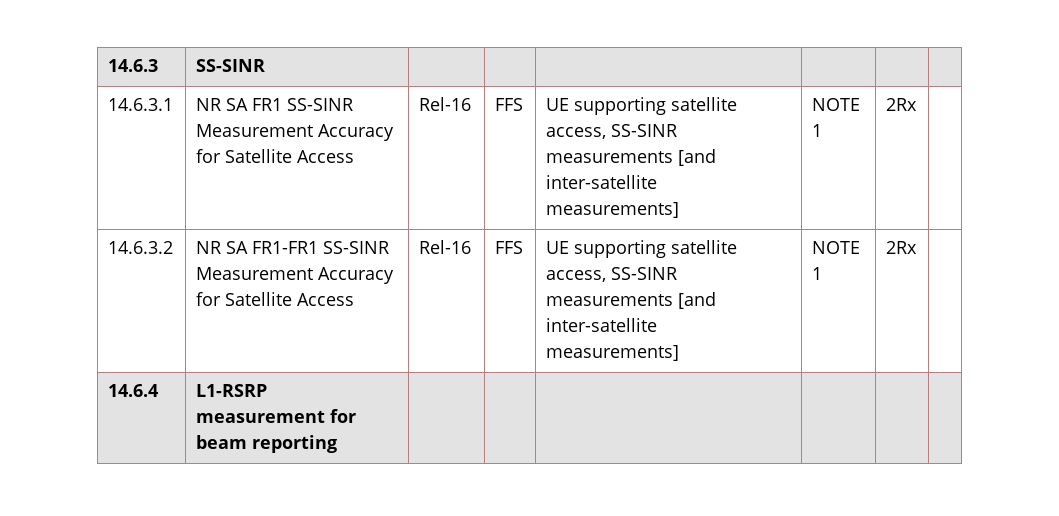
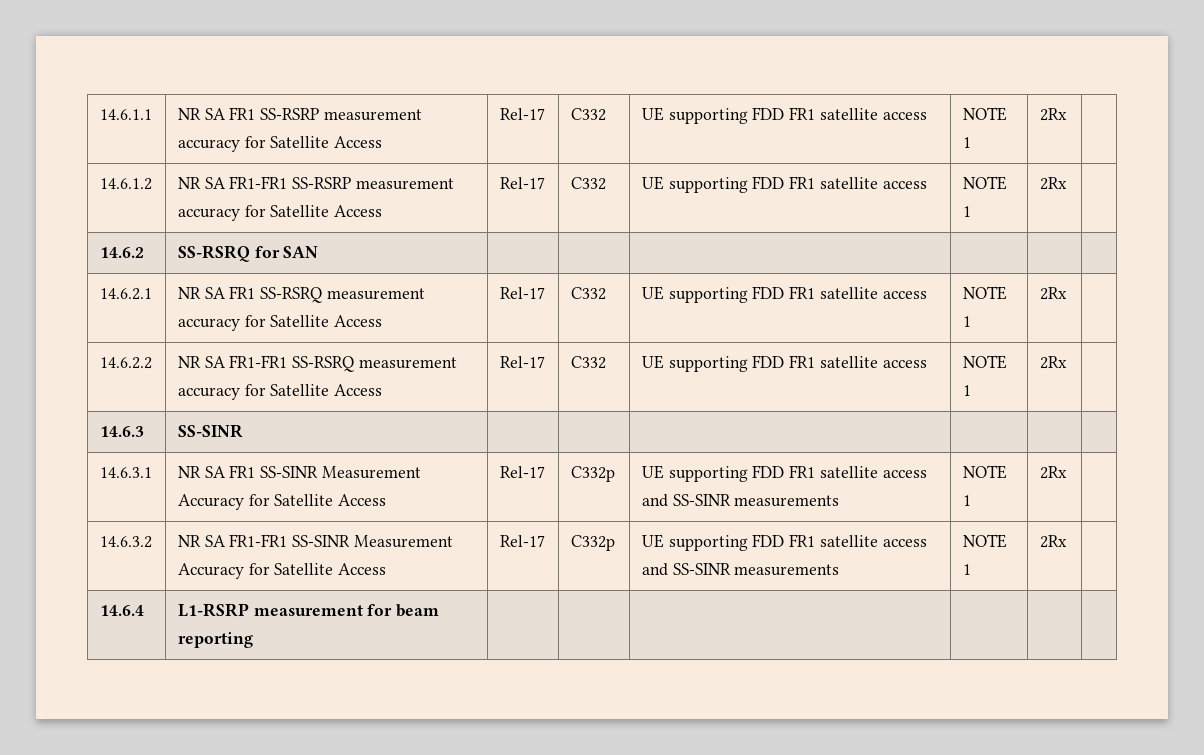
+ 14.6.1.1 | NR SA FR1 SS-RSRP measurement accuracy for Satellite Access | Rel-17 | C332 | UE supporting FDD FR1 satellite access | NOTE 1 | 2Rx |
+ 14.6.1.2 | NR SA FR1-FR1 SS-RSRP measurement accuracy for Satellite Access | Rel-17 | C332 | UE supporting FDD FR1 satellite access | NOTE 1 | 2Rx |
+ 14.6.2 | SS-RSRQ for SAN | | | | | |
+ 14.6.2.1 | NR SA FR1 SS-RSRQ measurement accuracy for Satellite Access | Rel-17 | C332 | UE supporting FDD FR1 satellite access | NOTE 1 | 2Rx |
+ 14.6.2.2 | NR SA FR1-FR1 SS-RSRQ measurement accuracy for Satellite Access | Rel-17 | C332 | UE supporting FDD FR1 satellite access | NOTE 1 | 2Rx |
- 14.6.3.1 | NR SA FR1 SS-SINR Measurement Accuracy for Satellite Access | Rel-16 | FFS | UE supporting satellite access, SS-SINR measurements [and inter-satellite measurements] | NOTE 1 | 2Rx |
+ 14.6.3.1 | NR SA FR1 SS-SINR Measurement Accuracy for Satellite Access | Rel-17 | C332p | UE supporting FDD FR1 satellite access and SS-SINR measurements | NOTE 1 | 2Rx |
- 14.6.3.2 | NR SA FR1-FR1 SS-SINR Measurement Accuracy for Satellite Access | Rel-16 | FFS | UE supporting satellite access, SS-SINR measurements [and inter-satellite measurements] | NOTE 1 | 2Rx |
+ 14.6.3.2 | NR SA FR1-FR1 SS-SINR Measurement Accuracy for Satellite Access | Rel-17 | C332p | UE supporting FDD FR1 satellite access and SS-SINR measurements | NOTE 1 | 2Rx |

